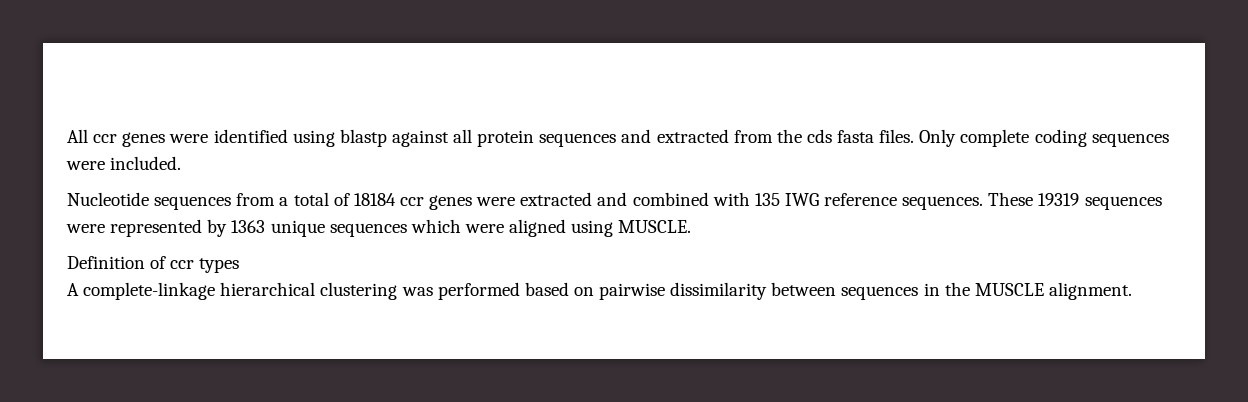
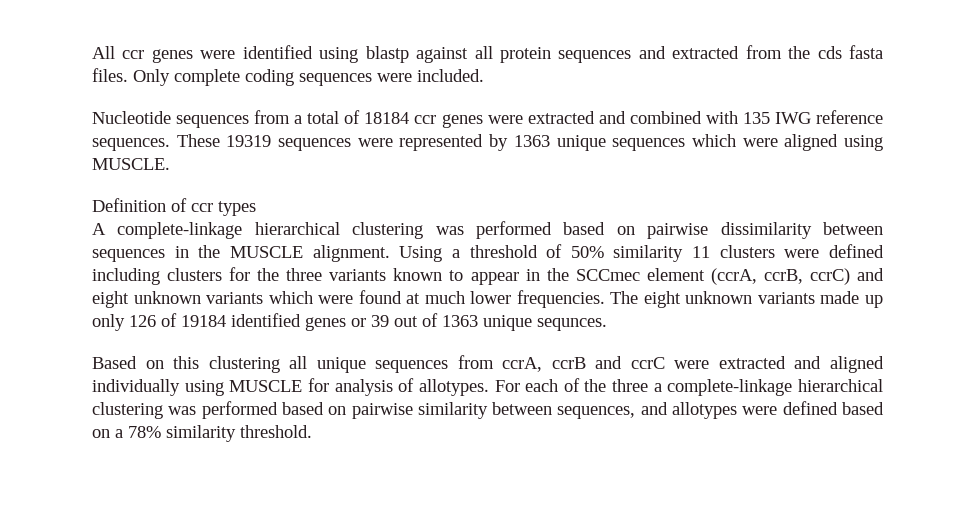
+ Using a threshold of 50% similarity 11 clusters were defined including clusters for the three variants known to appear in the SCCmec element (ccrA, ccrB, ccrC) and eight unknown variants which were found at much lower frequencies. The eight unknown variants made up only 126 of 19184 identified genes or 39 out of 1363 unique sequnces.
+ Based on this clustering all unique sequences from ccrA, ccrB and ccrC were extracted and aligned individually using MUSCLE for analysis of allotypes. For each of the three a complete-linkage hierarchical clustering was performed based on pairwise similarity between sequences, and allotypes were defined based on a 78% similarity threshold.

